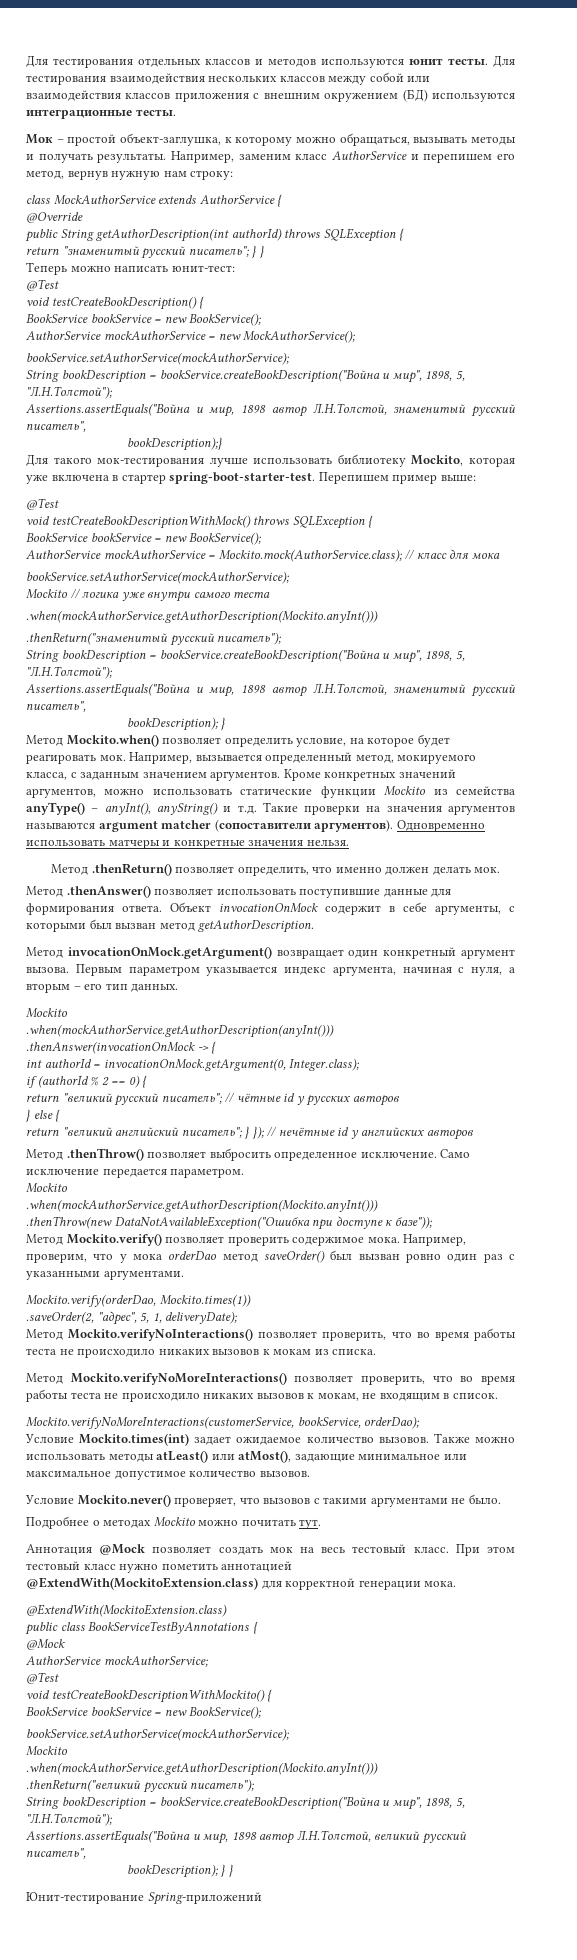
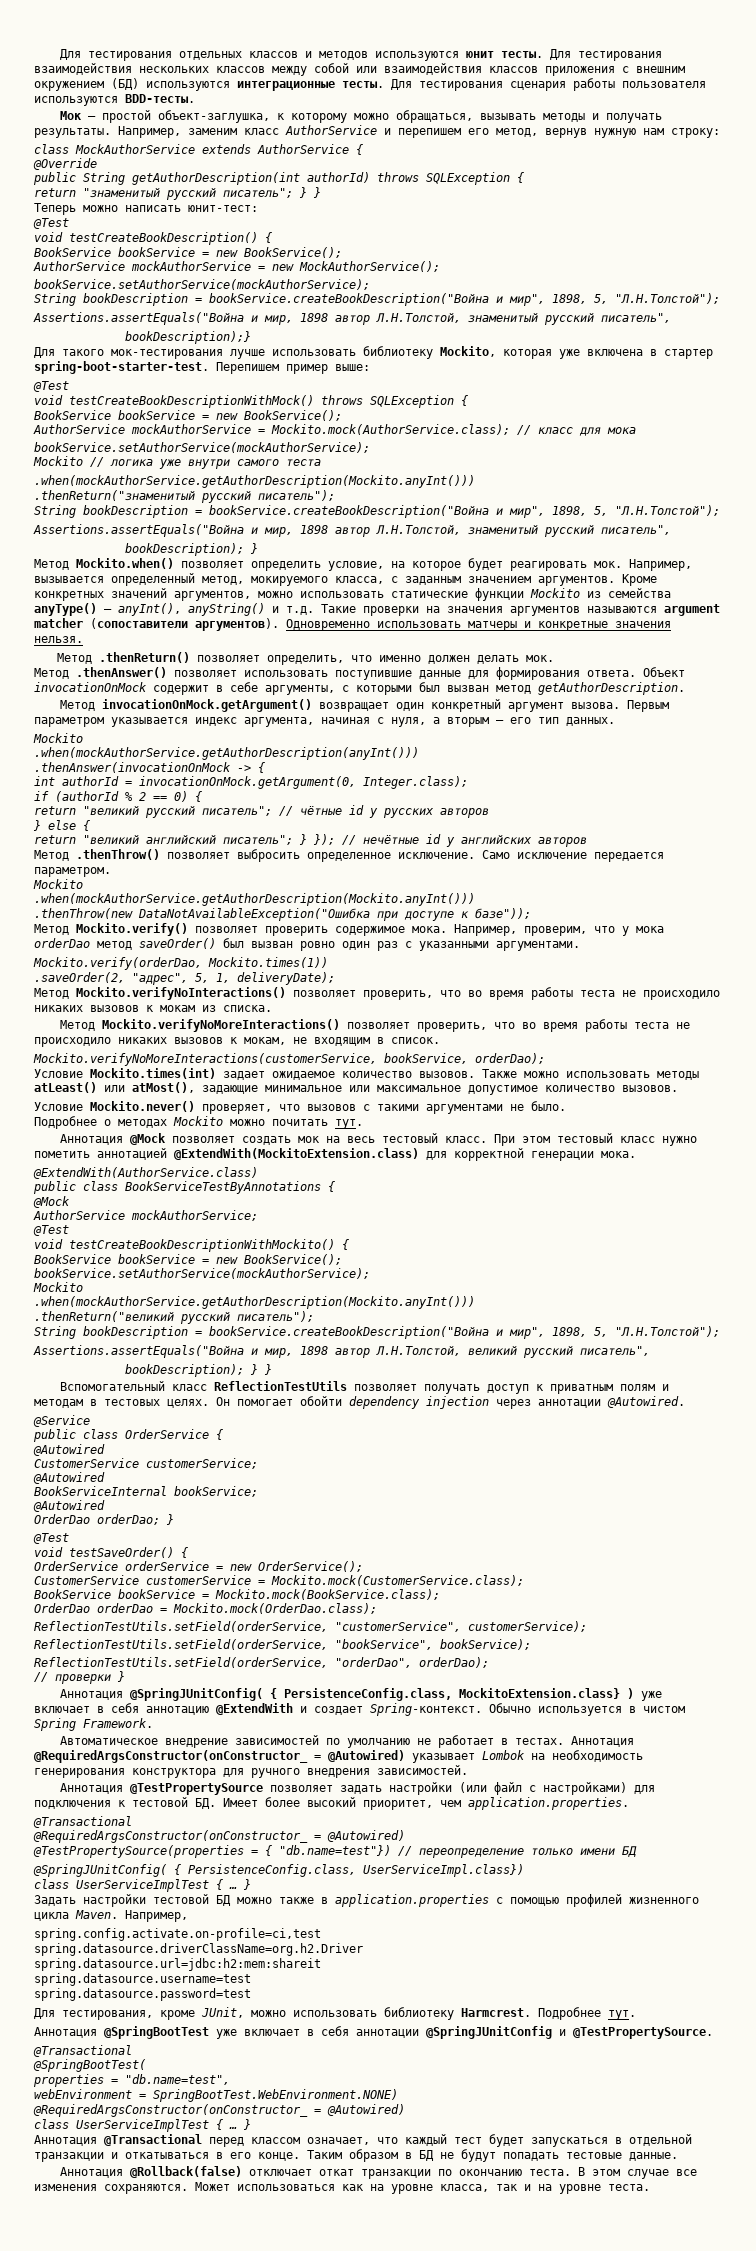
+ Для тестирования сценария работы пользователя используются BDD-тесты.
  При этом тестовый класс нужно пометить аннотацией @ExtendWith(MockitoExtension.class) для корректной генерации мока.
- @ExtendWith(MockitoExtension.class)
+ @ExtendWith(AuthorService.class)
- Юнит-тестирование Spring-приложений
+ Вспомогательный класс ReflectionTestUtils позволяет получать доступ к приватным полям и методам в тестовых целях. Он помогает обойти dependency injection через аннотации @Autowired.
+ @Service
+ public class OrderService {
+ @Autowired
+ CustomerService customerService;
+ @Autowired
+ BookServiceInternal bookService;
+ @Autowired
+ OrderDao orderDao; }
+ @Test
+ void testSaveOrder() {
+ OrderService orderService = new OrderService();
+ CustomerService customerService = Mockito.mock(CustomerService.class);
+ BookService bookService = Mockito.mock(BookService.class);
+ OrderDao orderDao = Mockito.mock(OrderDao.class);
+ ReflectionTestUtils.setField(orderService, "customerService", customerService);
+ ReflectionTestUtils.setField(orderService, "bookService", bookService);
+ ReflectionTestUtils.setField(orderService, "orderDao", orderDao);
+ // проверки }
+ Аннотация @SpringJUnitConfig( { PersistenceConfig.class, MockitoExtension.class} ) уже включает в себя аннотацию @ExtendWith и создает Spring-контекст. Обычно используется в чистом Spring Framework.
+ Автоматическое внедрение зависимостей по умолчанию не работает в тестах. Аннотация @RequiredArgsConstructor(onConstructor_ = @Autowired) указывает Lombok на необходимость генерирования конструктора для ручного внедрения зависимостей.
+ Аннотация @TestPropertySource позволяет задать настройки (или файл с настройками) для подключения к тестовой БД. Имеет более высокий приоритет, чем application.properties.
+ @Transactional
+ @RequiredArgsConstructor(onConstructor_ = @Autowired)
+ @TestPropertySource(properties = { "db.name=test"}) // переопределение только имени БД
+ @SpringJUnitConfig( { PersistenceConfig.class, UserServiceImpl.class})
+ class UserServiceImplTest { … }
+ Задать настройки тестовой БД можно также в application.properties с помощью профилей жизненного цикла Maven. Например,
+ spring.config.activate.on-profile=ci,test
+ spring.datasource.driverClassName=org.h2.Driver
+ spring.datasource.url=jdbc:h2:mem:shareit
+ spring.datasource.username=test
+ spring.datasource.password=test
+ Для тестирования, кроме JUnit, можно использовать библиотеку Harmcrest. Подробнее тут.
+ Аннотация @SpringBootTest уже включает в себя аннотации @SpringJUnitConfig и @TestPropertySource.
+ @Transactional
+ @SpringBootTest(
+ properties = "db.name=test",
+ webEnvironment = SpringBootTest.WebEnvironment.NONE)
+ @RequiredArgsConstructor(onConstructor_ = @Autowired)
+ class UserServiceImplTest { … }
+ Аннотация @Transactional перед классом означает, что каждый тест будет запускаться в отдельной транзакции и откатываться в его конце. Таким образом в БД не будут попадать тестовые данные.
+ Аннотация @Rollback(false) отключает откат транзакции по окончанию теста. В этом случае все изменения сохраняются. Может использоваться как на уровне класса, так и на уровне теста.

